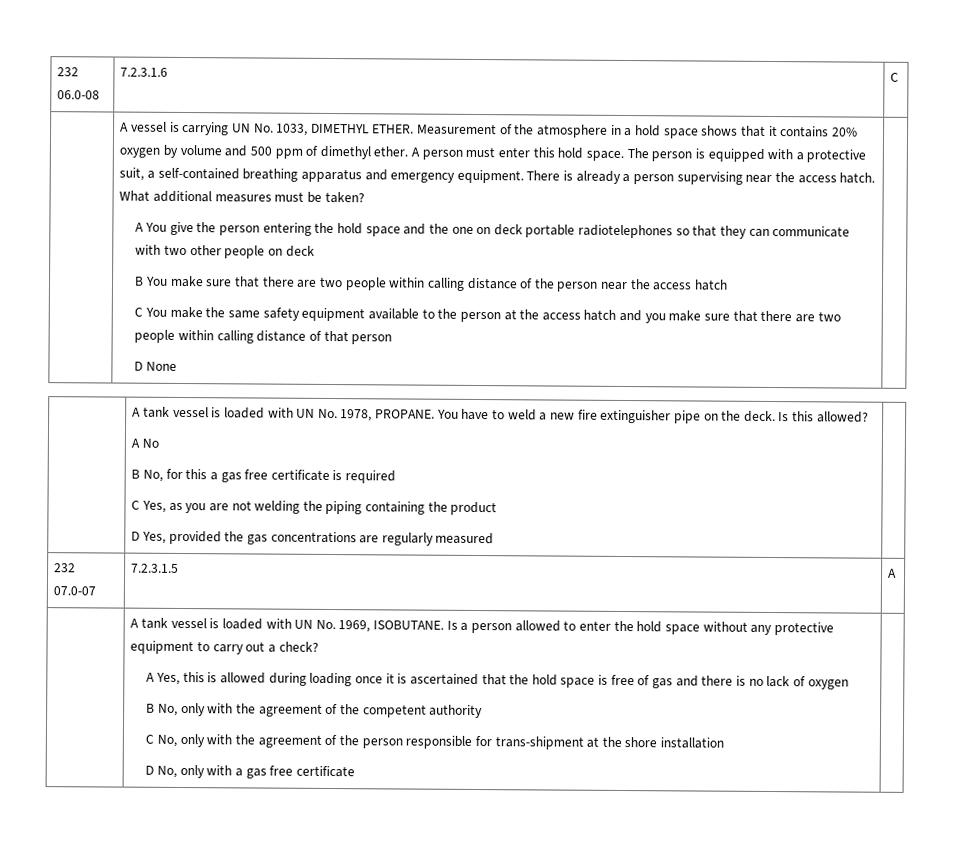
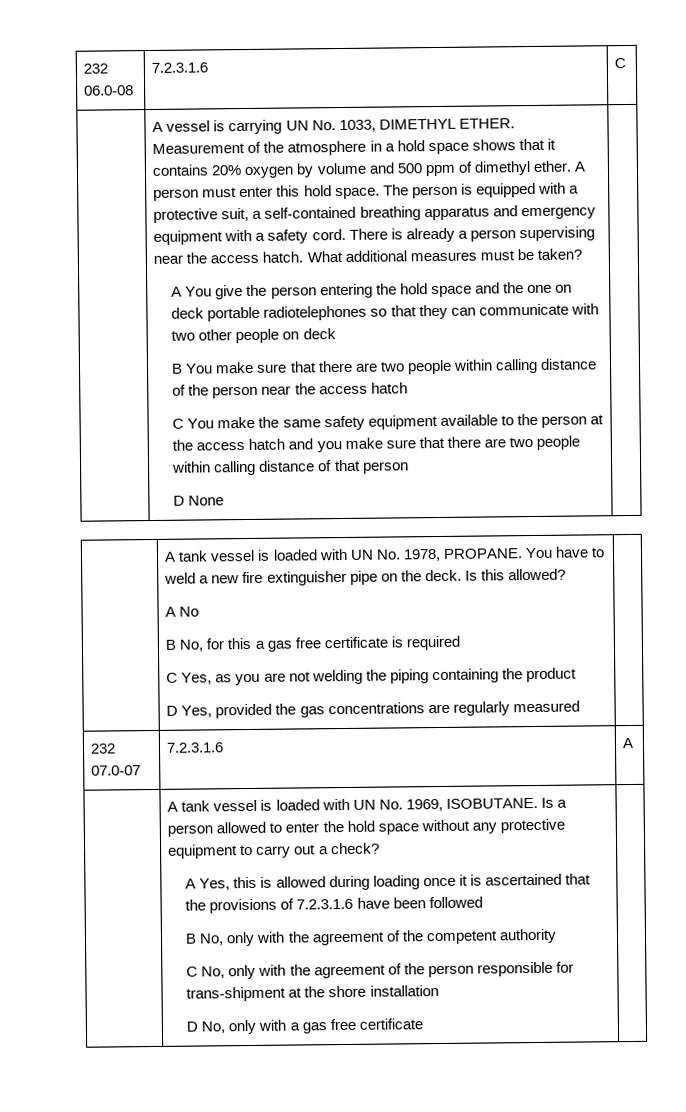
- The person is equipped with a protective suit, a self-contained breathing apparatus and emergency equipment.
+ The person is equipped with a protective suit, a self-contained breathing apparatus and emergency equipment with a safety cord.
- 232 07.0-07 | 7.2.3.1.5 | A
+ 232 07.0-07 | 7.2.3.1.6 | A
- A Yes, this is allowed during loading once it is ascertained that the hold space is free of gas and there is no lack of oxygen
+ A Yes, this is allowed during loading once it is ascertained that the provisions of 7.2.3.1.6 have been followed

